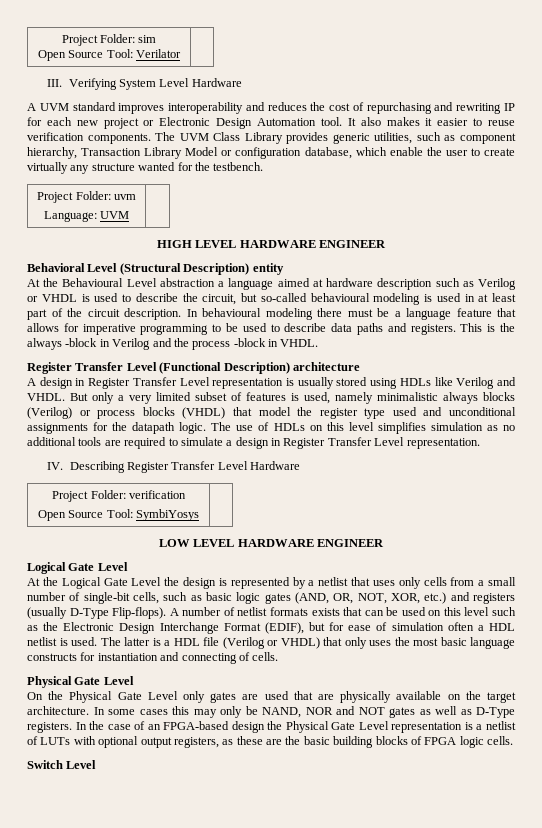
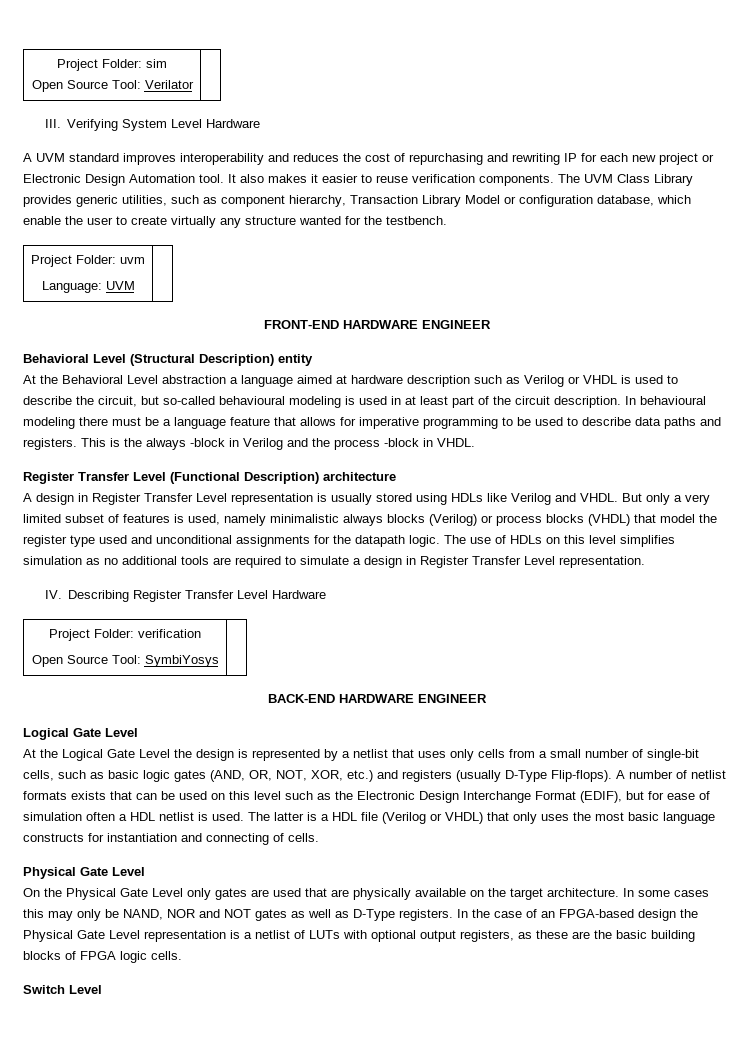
- HIGH LEVEL HARDWARE ENGINEER
+ FRONT-END HARDWARE ENGINEER
- At the Behavioural Level abstraction a language aimed at hardware description such as Verilog or VHDL is used to describe the circuit, but so-called behavioural modeling is used in at least part of the circuit description.
+ At the Behavioral Level abstraction a language aimed at hardware description such as Verilog or VHDL is used to describe the circuit, but so-called behavioural modeling is used in at least part of the circuit description.
- LOW LEVEL HARDWARE ENGINEER
+ BACK-END HARDWARE ENGINEER

